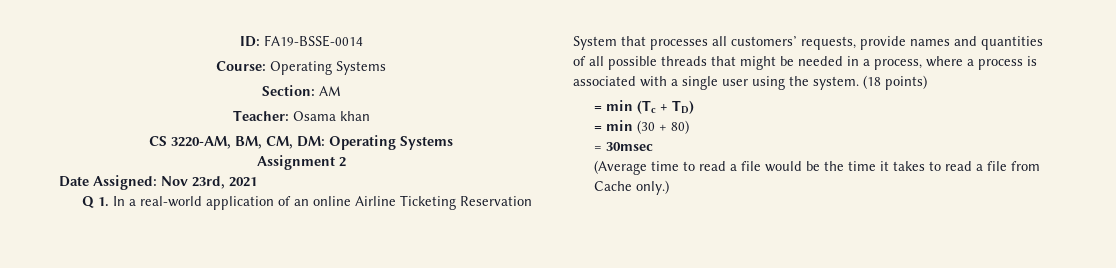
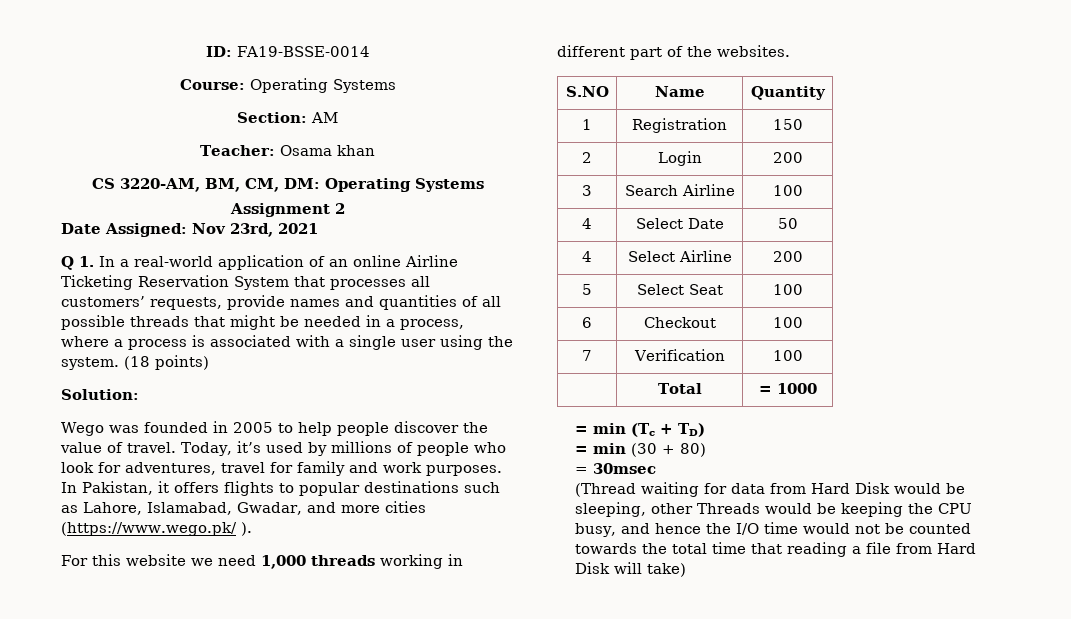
+ Solution:
+ Wego was founded in 2005 to help people discover the value of travel. Today, it’s used by millions of people who look for adventures, travel for family and work purposes. In Pakistan, it offers flights to popular destinations such as Lahore, Islamabad, Gwadar, and more cities (https://www.wego.pk/ ).
+ For this website we need 1,000 threads working in different part of the websites.
+ S.NO | Name | Quantity
+ 1 | Registration | 150
+ 2 | Login | 200
+ 3 | Search Airline | 100
+ 4 | Select Date | 50
+ 4 | Select Airline | 200
+ 5 | Select Seat | 100
+ 6 | Checkout | 100
+ 7 | Verification | 100
+ | Total | = 1000
- (Average time to read a file would be the time it takes to read a file from Cache only.)
+ (Thread waiting for data from Hard Disk would be sleeping, other Threads would be keeping the CPU busy, and hence the I/O time would not be counted towards the total time that reading a file from Hard Disk will take)

